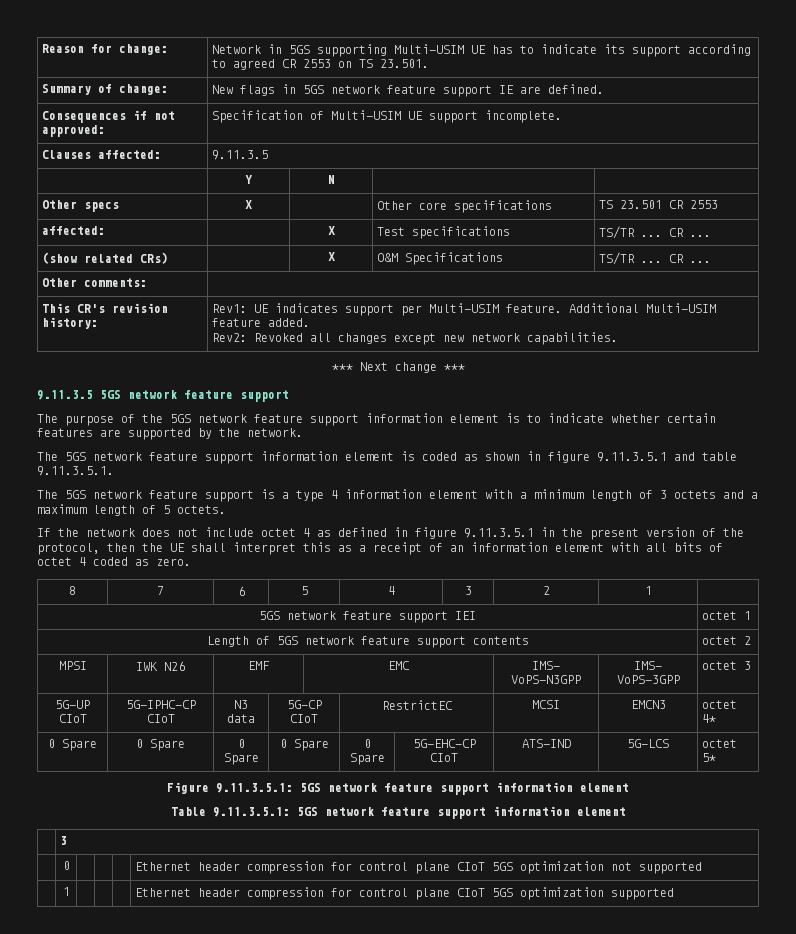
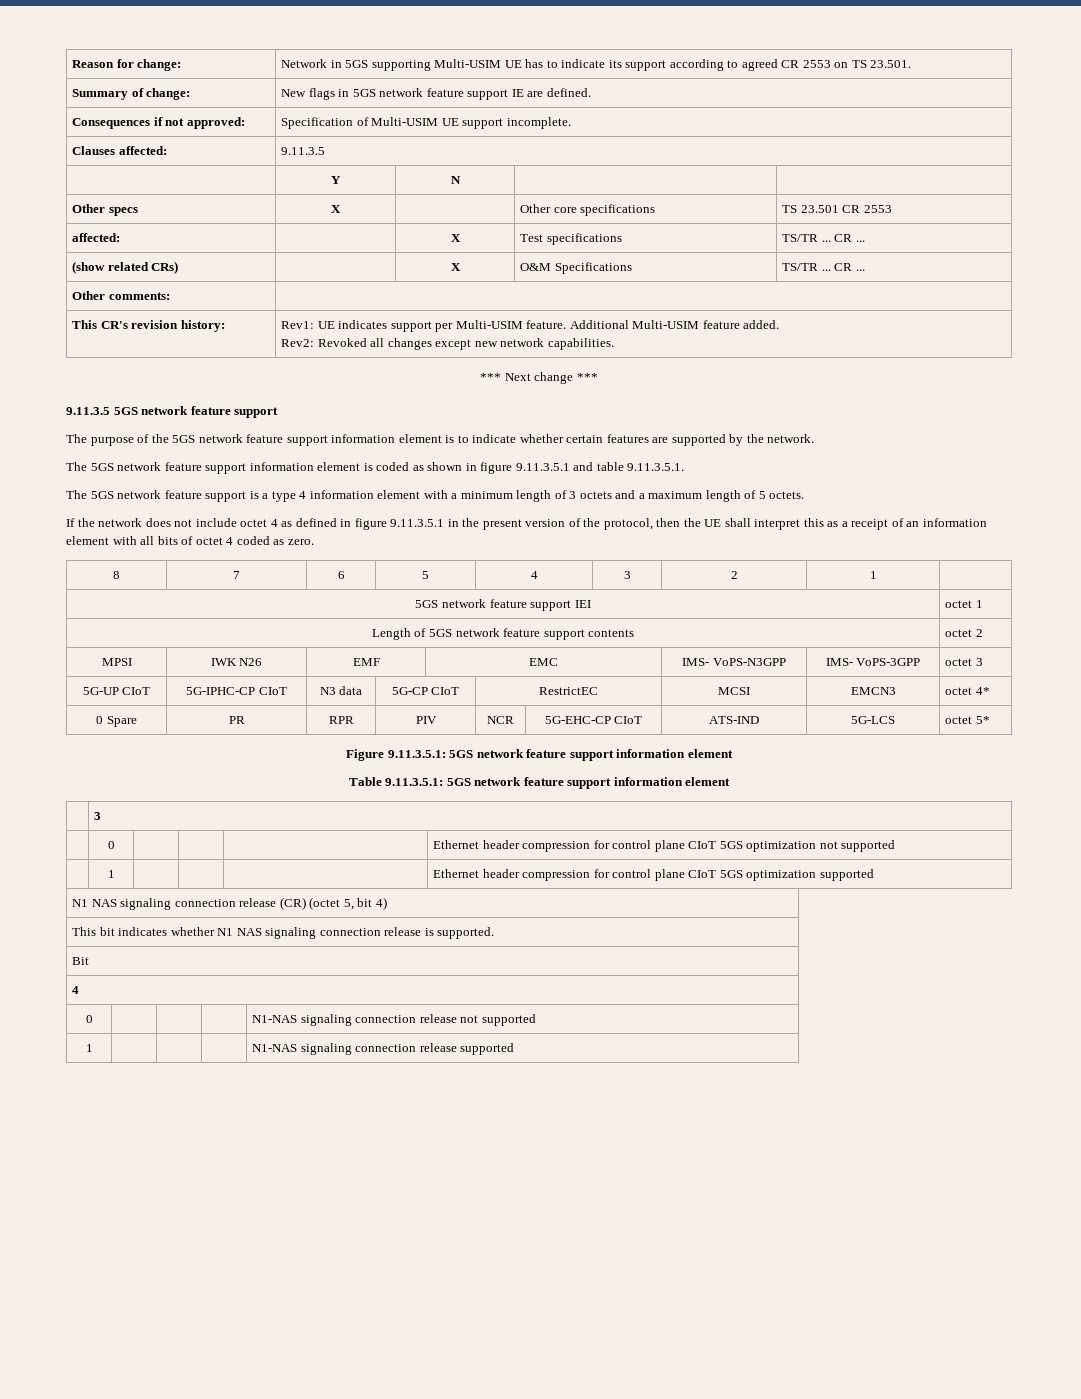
- 0 Spare | 0 Spare | 0 Spare | 0 Spare | 0 Spare | 5G-EHC-CP CIoT | ATS-IND | 5G-LCS | octet 5*
+ 0 Spare | PR | RPR | PIV | NCR | 5G-EHC-CP CIoT | ATS-IND | 5G-LCS | octet 5*
+ N1 NAS signaling connection release (CR) (octet 5, bit 4)
+ This bit indicates whether N1 NAS signaling connection release is supported.
+ Bit
+ 4
+ 0 | | | | N1-NAS signaling connection release not supported
+ 1 | | | | N1-NAS signaling connection release supported

